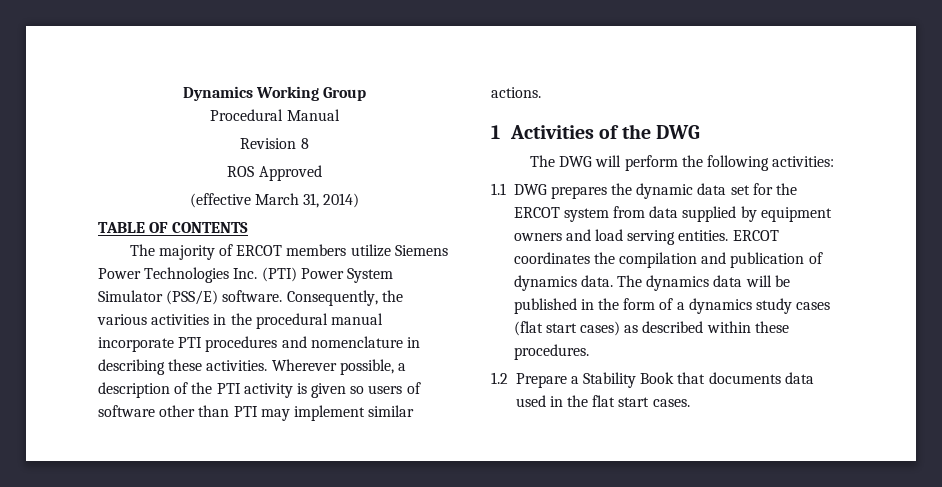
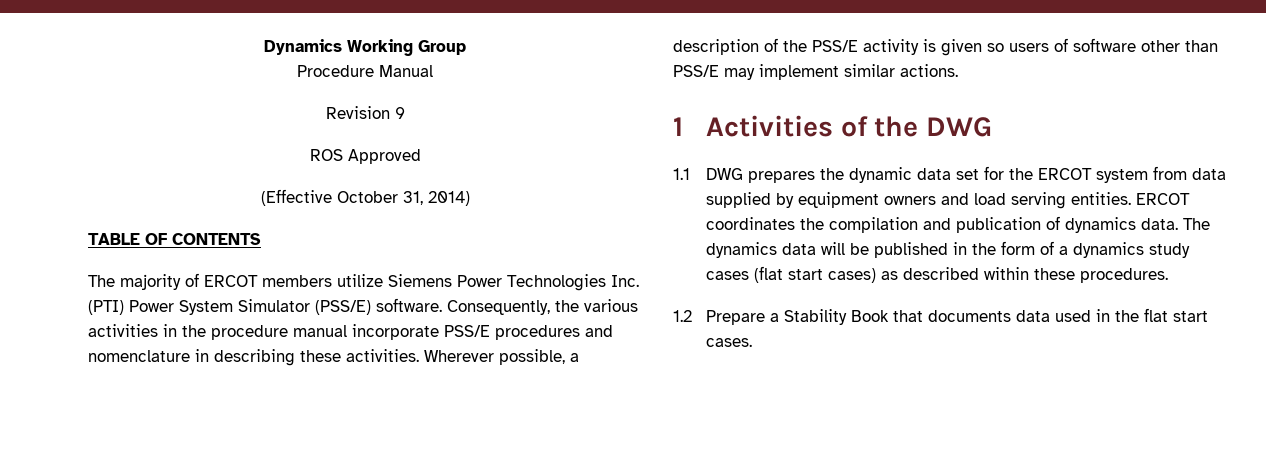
- Procedural Manual
+ Procedure Manual
- Revision 8
+ Revision 9
- (effective March 31, 2014)
+ (Effective October 31, 2014)
- Consequently, the various activities in the procedural manual incorporate PTI procedures and nomenclature in describing these activities.
+ Consequently, the various activities in the procedure manual incorporate PSS/E procedures and nomenclature in describing these activities.
- Wherever possible, a description of the PTI activity is given so users of software other than PTI may implement similar actions.
+ Wherever possible, a description of the PSS/E activity is given so users of software other than PSS/E may implement similar actions.
- The DWG will perform the following activities:

